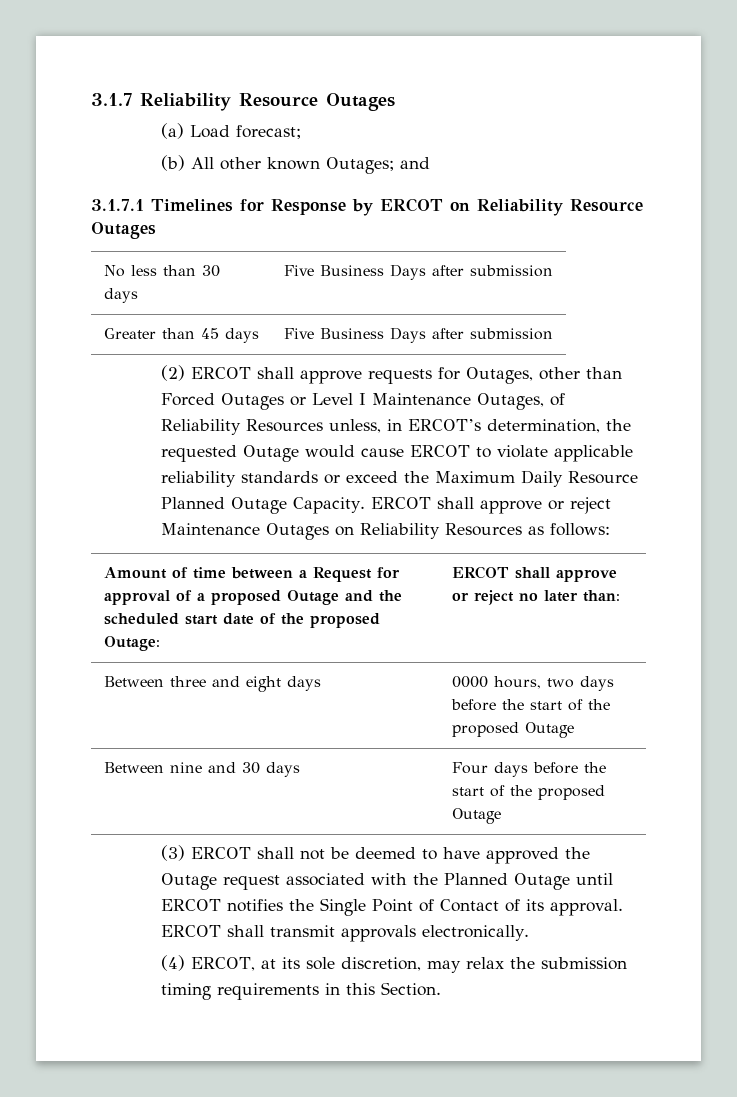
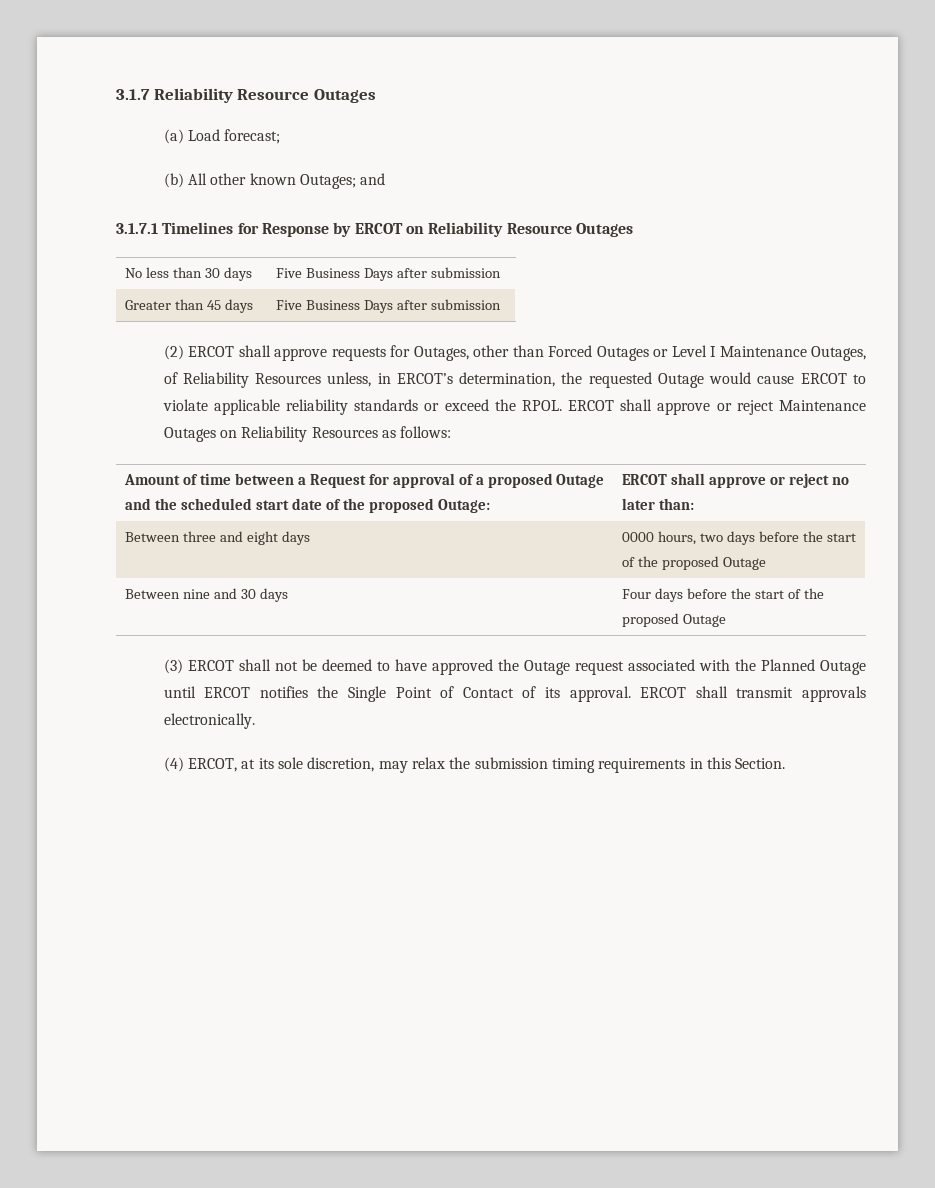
- (2) ERCOT shall approve requests for Outages, other than Forced Outages or Level I Maintenance Outages, of Reliability Resources unless, in ERCOT’s determination, the requested Outage would cause ERCOT to violate applicable reliability standards or exceed the Maximum Daily Resource Planned Outage Capacity.
+ (2) ERCOT shall approve requests for Outages, other than Forced Outages or Level I Maintenance Outages, of Reliability Resources unless, in ERCOT’s determination, the requested Outage would cause ERCOT to violate applicable reliability standards or exceed the RPOL.

